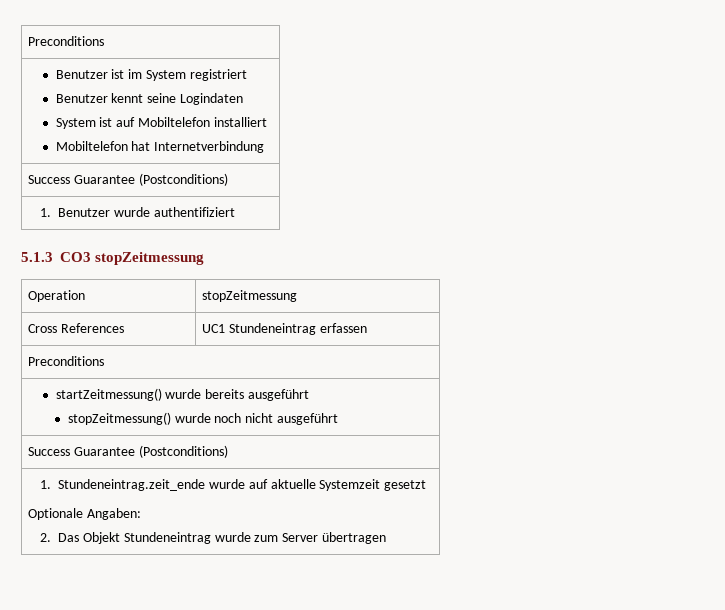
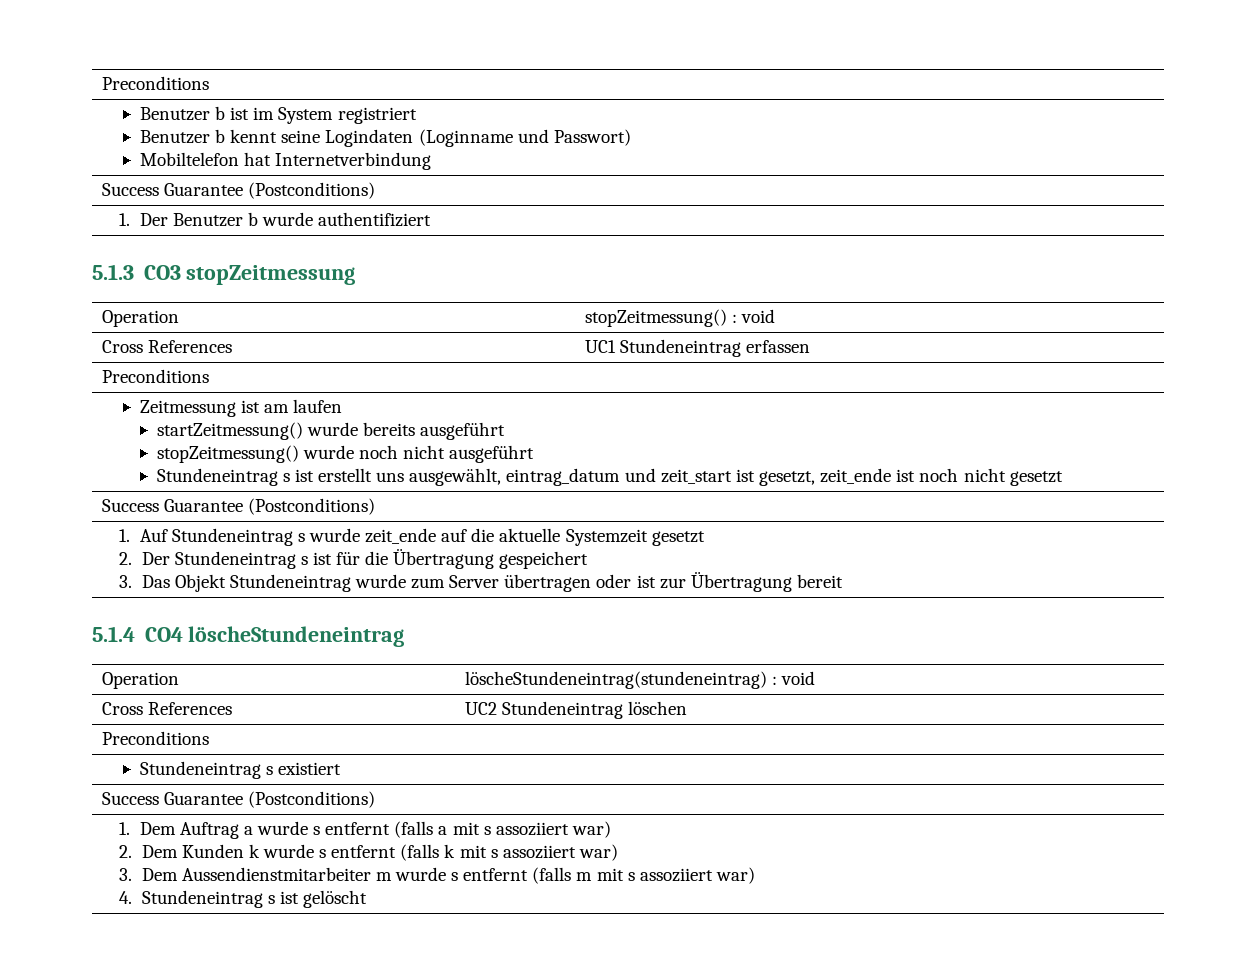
- Benutzer ist im System registriert
- Benutzer kennt seine Logindaten
- System ist auf Mobiltelefon installiert
+ Benutzer b ist im System registriert
+ Benutzer b kennt seine Logindaten (Loginname und Passwort)
- 1. Benutzer wurde authentifiziert
+ 1. Der Benutzer b wurde authentifiziert
- Operation | stopZeitmessung
+ Operation | stopZeitmessung() : void
+ Zeitmessung ist am laufen
  startZeitmessung() wurde bereits ausgeführt
  stopZeitmessung() wurde noch nicht ausgeführt
+ Stundeneintrag s ist erstellt uns ausgewählt, eintrag_datum und zeit_start ist gesetzt, zeit_ende ist noch nicht gesetzt
  Success Guarantee (Postconditions)
- 1. Stundeneintrag.zeit_ende wurde auf aktuelle Systemzeit gesetzt
- Optionale Angaben:
- 2. Das Objekt Stundeneintrag wurde zum Server übertragen
+ 1. Auf Stundeneintrag s wurde zeit_ende auf die aktuelle Systemzeit gesetzt
+ 2. Der Stundeneintrag s ist für die Übertragung gespeichert
+ 3. Das Objekt Stundeneintrag wurde zum Server übertragen oder ist zur Übertragung bereit
+ 5.1.4 CO4 löscheStundeneintrag
+ Operation | löscheStundeneintrag(stundeneintrag) : void
+ Cross References | UC2 Stundeneintrag löschen
+ Preconditions
+ Stundeneintrag s existiert
+ Success Guarantee (Postconditions)
+ 1. Dem Auftrag a wurde s entfernt (falls a mit s assoziiert war)
+ 2. Dem Kunden k wurde s entfernt (falls k mit s assoziiert war)
+ 3. Dem Aussendienstmitarbeiter m wurde s entfernt (falls m mit s assoziiert war)
+ 4. Stundeneintrag s ist gelöscht

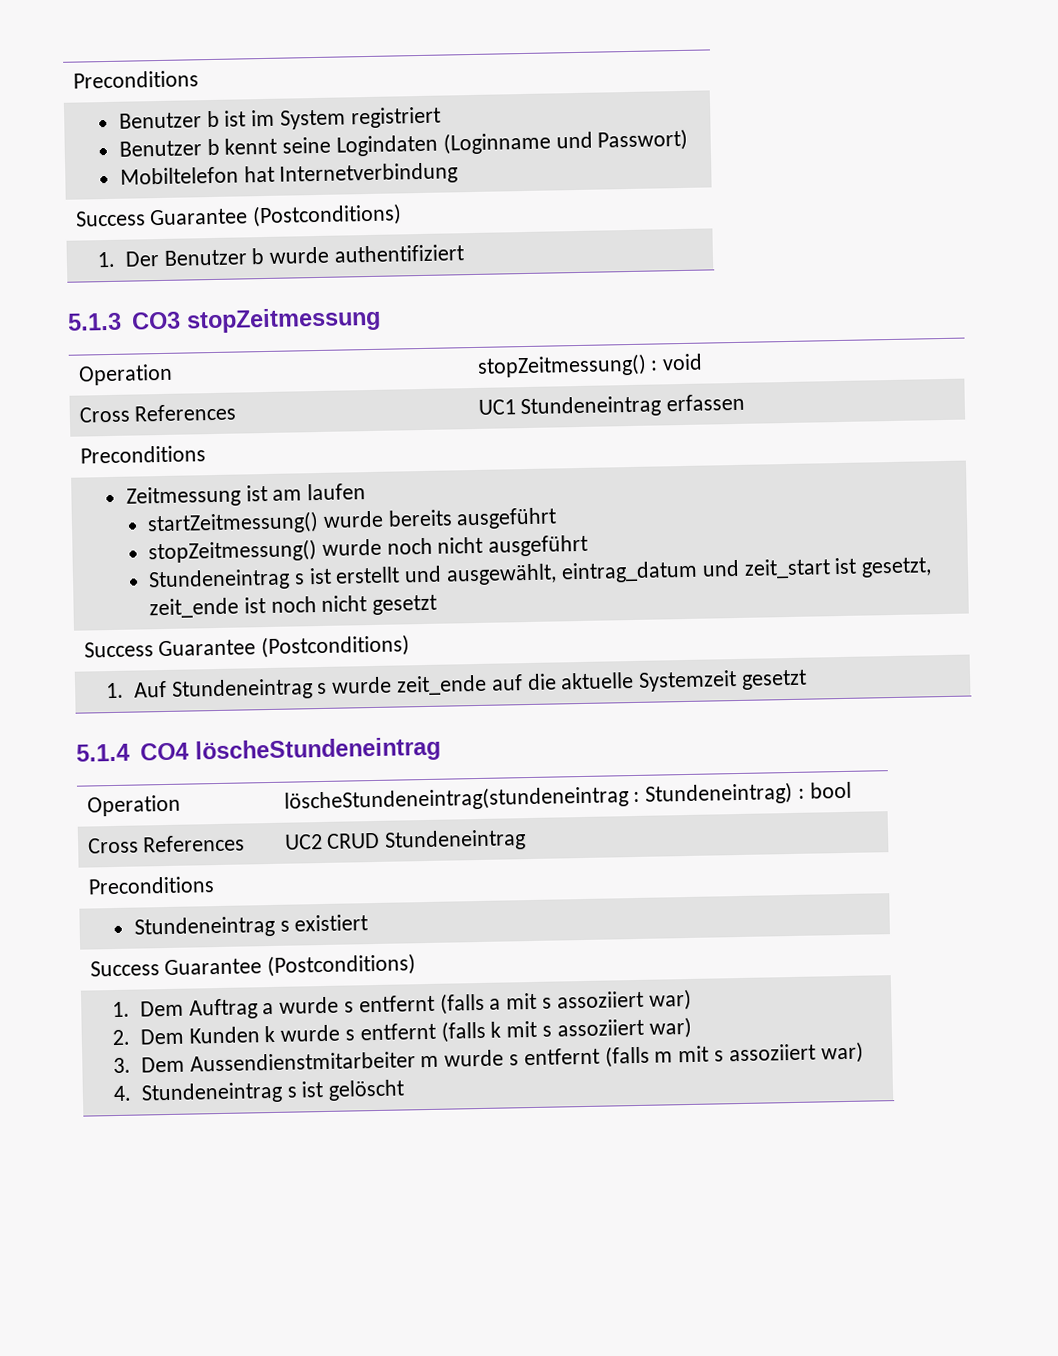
  Zeitmessung ist am laufen
  startZeitmessung() wurde bereits ausgeführt
  stopZeitmessung() wurde noch nicht ausgeführt
- Stundeneintrag s ist erstellt uns ausgewählt, eintrag_datum und zeit_start ist gesetzt, zeit_ende ist noch nicht gesetzt
+ Stundeneintrag s ist erstellt und ausgewählt, eintrag_datum und zeit_start ist gesetzt, zeit_ende ist noch nicht gesetzt
  1. Auf Stundeneintrag s wurde zeit_ende auf die aktuelle Systemzeit gesetzt
- 2. Der Stundeneintrag s ist für die Übertragung gespeichert
- 3. Das Objekt Stundeneintrag wurde zum Server übertragen oder ist zur Übertragung bereit
- Operation | löscheStundeneintrag(stundeneintrag) : void
+ Operation | löscheStundeneintrag(stundeneintrag : Stundeneintrag) : bool
- Cross References | UC2 Stundeneintrag löschen
+ Cross References | UC2 CRUD Stundeneintrag

